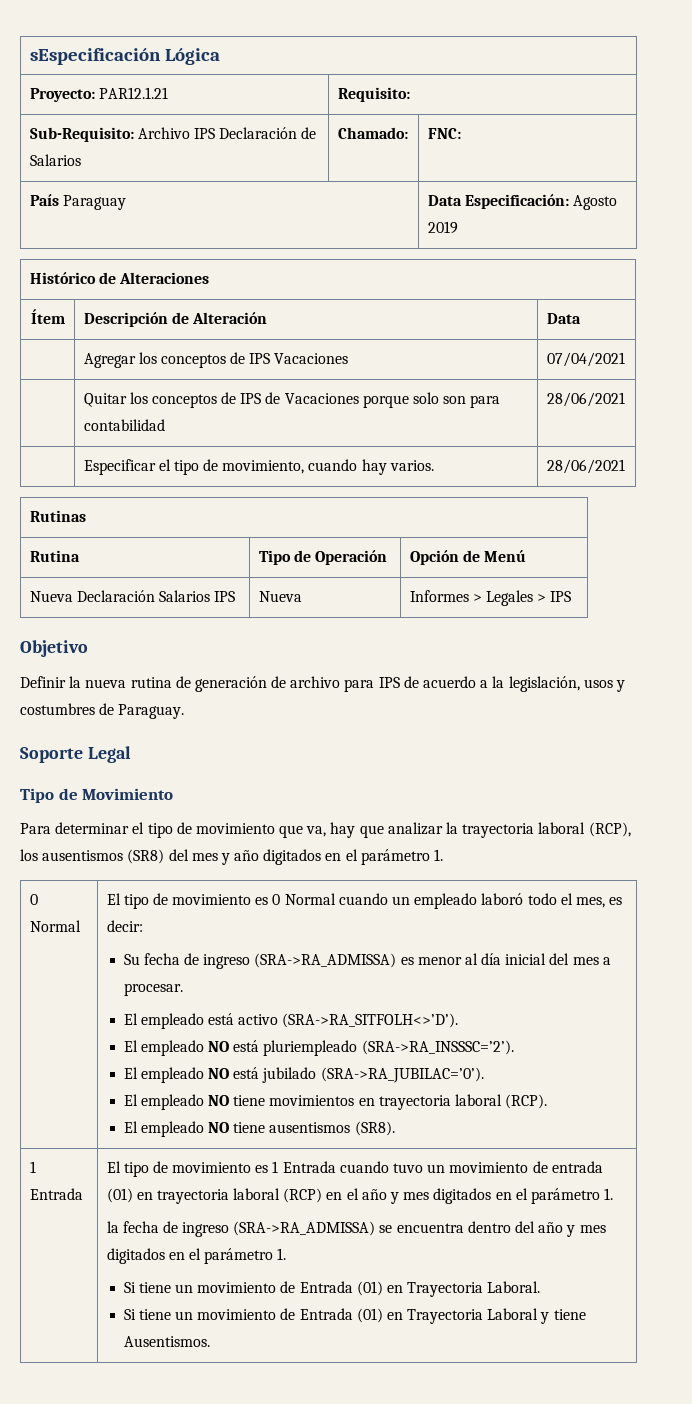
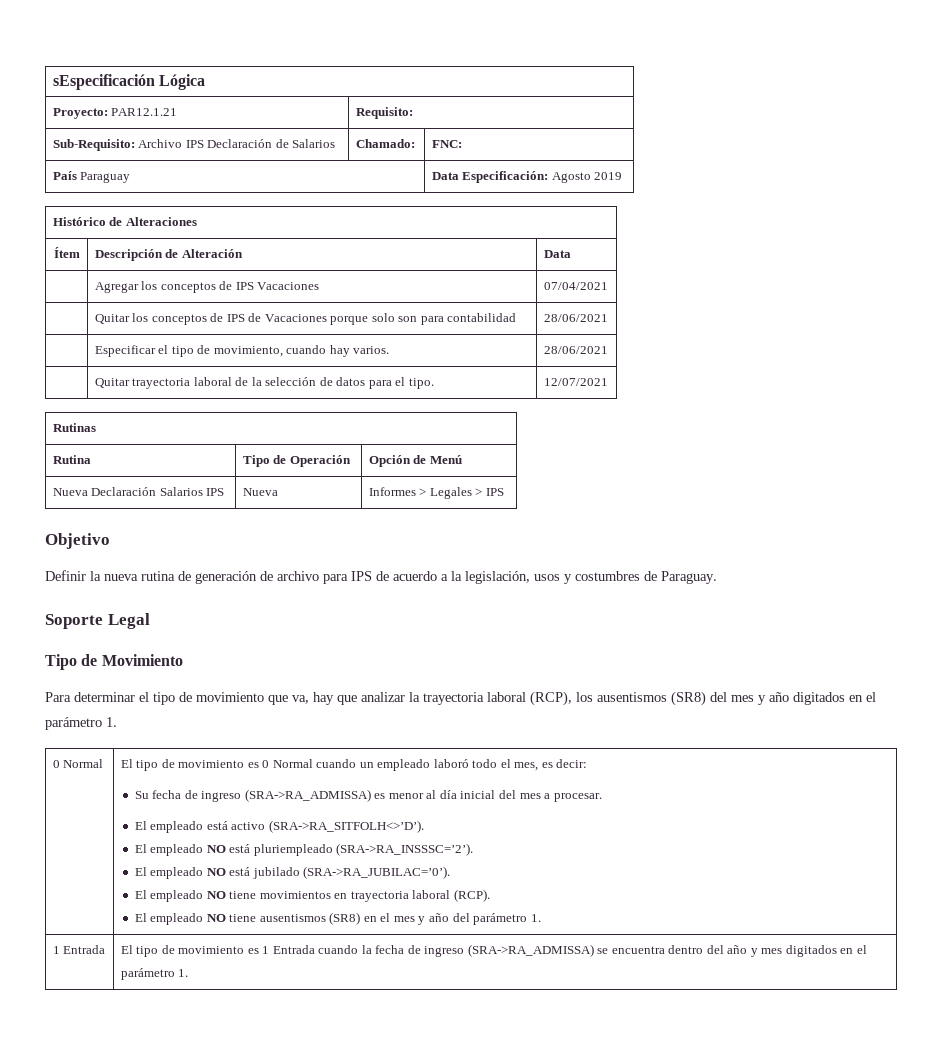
+ | Quitar trayectoria laboral de la selección de datos para el tipo. | 12/07/2021
- El empleado NO tiene ausentismos (SR8).
+ El empleado NO tiene ausentismos (SR8) en el mes y año del parámetro 1.
- El tipo de movimiento es 1 Entrada cuando tuvo un movimiento de entrada (01) en trayectoria laboral (RCP) en el año y mes digitados en el parámetro 1.
- la fecha de ingreso (SRA->RA_ADMISSA) se encuentra dentro del año y mes digitados en el parámetro 1.
+ El tipo de movimiento es 1 Entrada cuando la fecha de ingreso (SRA->RA_ADMISSA) se encuentra dentro del año y mes digitados en el parámetro 1.
- Si tiene un movimiento de Entrada (01) en Trayectoria Laboral.
- Si tiene un movimiento de Entrada (01) en Trayectoria Laboral y tiene Ausentismos.

